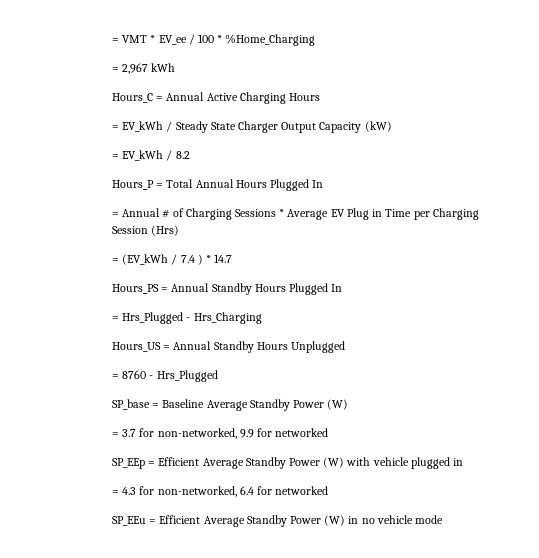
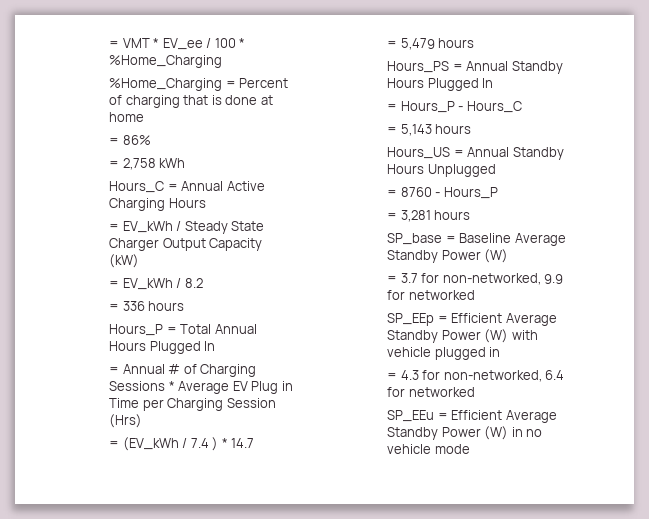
- = 2,967 kWh
+ %Home_Charging = Percent of charging that is done at home
+ = 86%
+ = 2,758 kWh
+ = 336 hours
+ = 5,479 hours
- = Hrs_Plugged - Hrs_Charging
+ = Hours_P - Hours_C
+ = 5,143 hours
- = 8760 - Hrs_Plugged
+ = 8760 - Hours_P
+ = 3,281 hours

